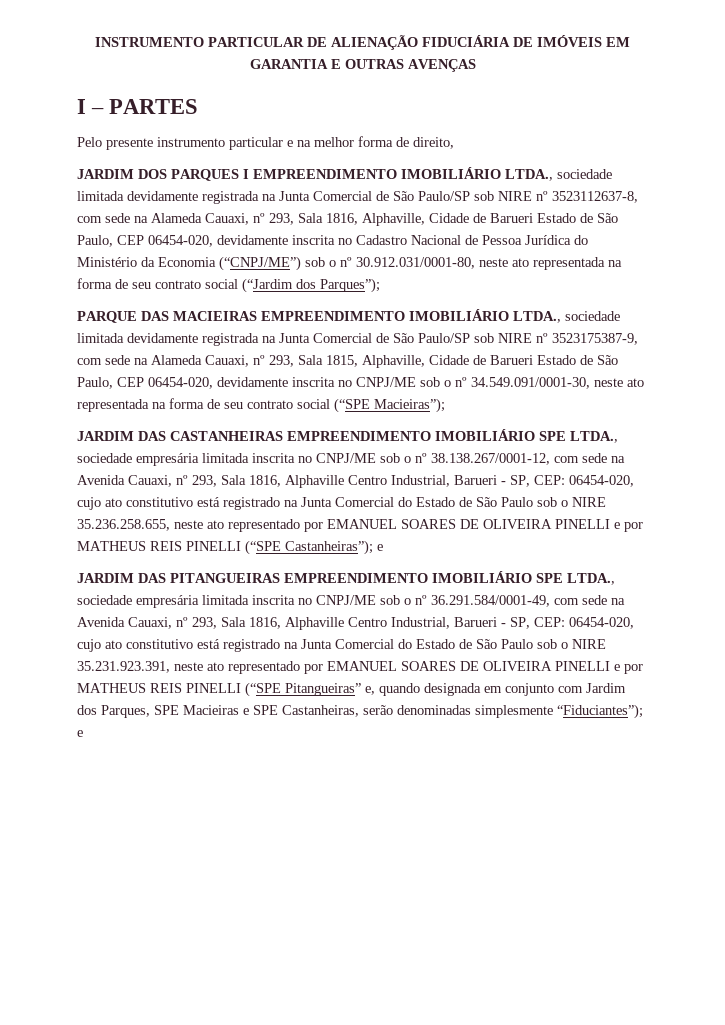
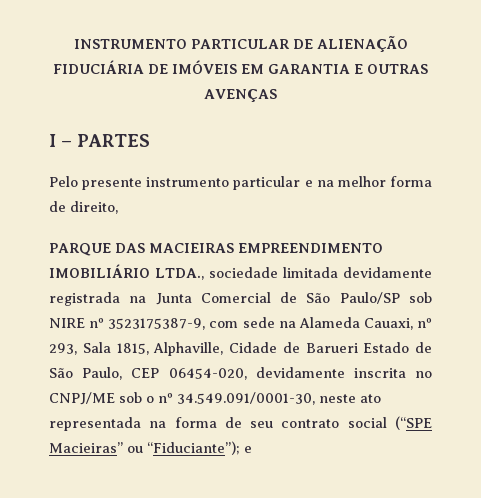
- JARDIM DOS PARQUES I EMPREENDIMENTO IMOBILIÁRIO LTDA., sociedade limitada devidamente registrada na Junta Comercial de São Paulo/SP sob NIRE nº 3523112637-8, com sede na Alameda Cauaxi, nº 293, Sala 1816, Alphaville, Cidade de Barueri Estado de São Paulo, CEP 06454-020, devidamente inscrita no Cadastro Nacional de Pessoa Jurídica do Ministério da Economia (“CNPJ/ME”) sob o nº 30.912.031/0001-80, neste ato representada na forma de seu contrato social (“Jardim dos Parques”);
- PARQUE DAS MACIEIRAS EMPREENDIMENTO IMOBILIÁRIO LTDA., sociedade limitada devidamente registrada na Junta Comercial de São Paulo/SP sob NIRE nº 3523175387-9, com sede na Alameda Cauaxi, nº 293, Sala 1815, Alphaville, Cidade de Barueri Estado de São Paulo, CEP 06454-020, devidamente inscrita no CNPJ/ME sob o nº 34.549.091/0001-30, neste ato representada na forma de seu contrato social (“SPE Macieiras”);
- JARDIM DAS CASTANHEIRAS EMPREENDIMENTO IMOBILIÁRIO SPE LTDA., sociedade empresária limitada inscrita no CNPJ/ME sob o nº 38.138.267/0001-12, com sede na Avenida Cauaxi, nº 293, Sala 1816, Alphaville Centro Industrial, Barueri - SP, CEP: 06454-020, cujo ato constitutivo está registrado na Junta Comercial do Estado de São Paulo sob o NIRE 35.236.258.655, neste ato representado por EMANUEL SOARES DE OLIVEIRA PINELLI e por MATHEUS REIS PINELLI (“SPE Castanheiras”); e
- JARDIM DAS PITANGUEIRAS EMPREENDIMENTO IMOBILIÁRIO SPE LTDA., sociedade empresária limitada inscrita no CNPJ/ME sob o nº 36.291.584/0001-49, com sede na Avenida Cauaxi, nº 293, Sala 1816, Alphaville Centro Industrial, Barueri - SP, CEP: 06454-020, cujo ato constitutivo está registrado na Junta Comercial do Estado de São Paulo sob o NIRE 35.231.923.391, neste ato representado por EMANUEL SOARES DE OLIVEIRA PINELLI e por MATHEUS REIS PINELLI (“SPE Pitangueiras” e, quando designada em conjunto com Jardim dos Parques, SPE Macieiras e SPE Castanheiras, serão denominadas simplesmente “Fiduciantes”); e
+ PARQUE DAS MACIEIRAS EMPREENDIMENTO IMOBILIÁRIO LTDA., sociedade limitada devidamente registrada na Junta Comercial de São Paulo/SP sob NIRE nº 3523175387-9, com sede na Alameda Cauaxi, nº 293, Sala 1815, Alphaville, Cidade de Barueri Estado de São Paulo, CEP 06454-020, devidamente inscrita no CNPJ/ME sob o nº 34.549.091/0001-30, neste ato representada na forma de seu contrato social (“SPE Macieiras” ou “Fiduciante”); e

